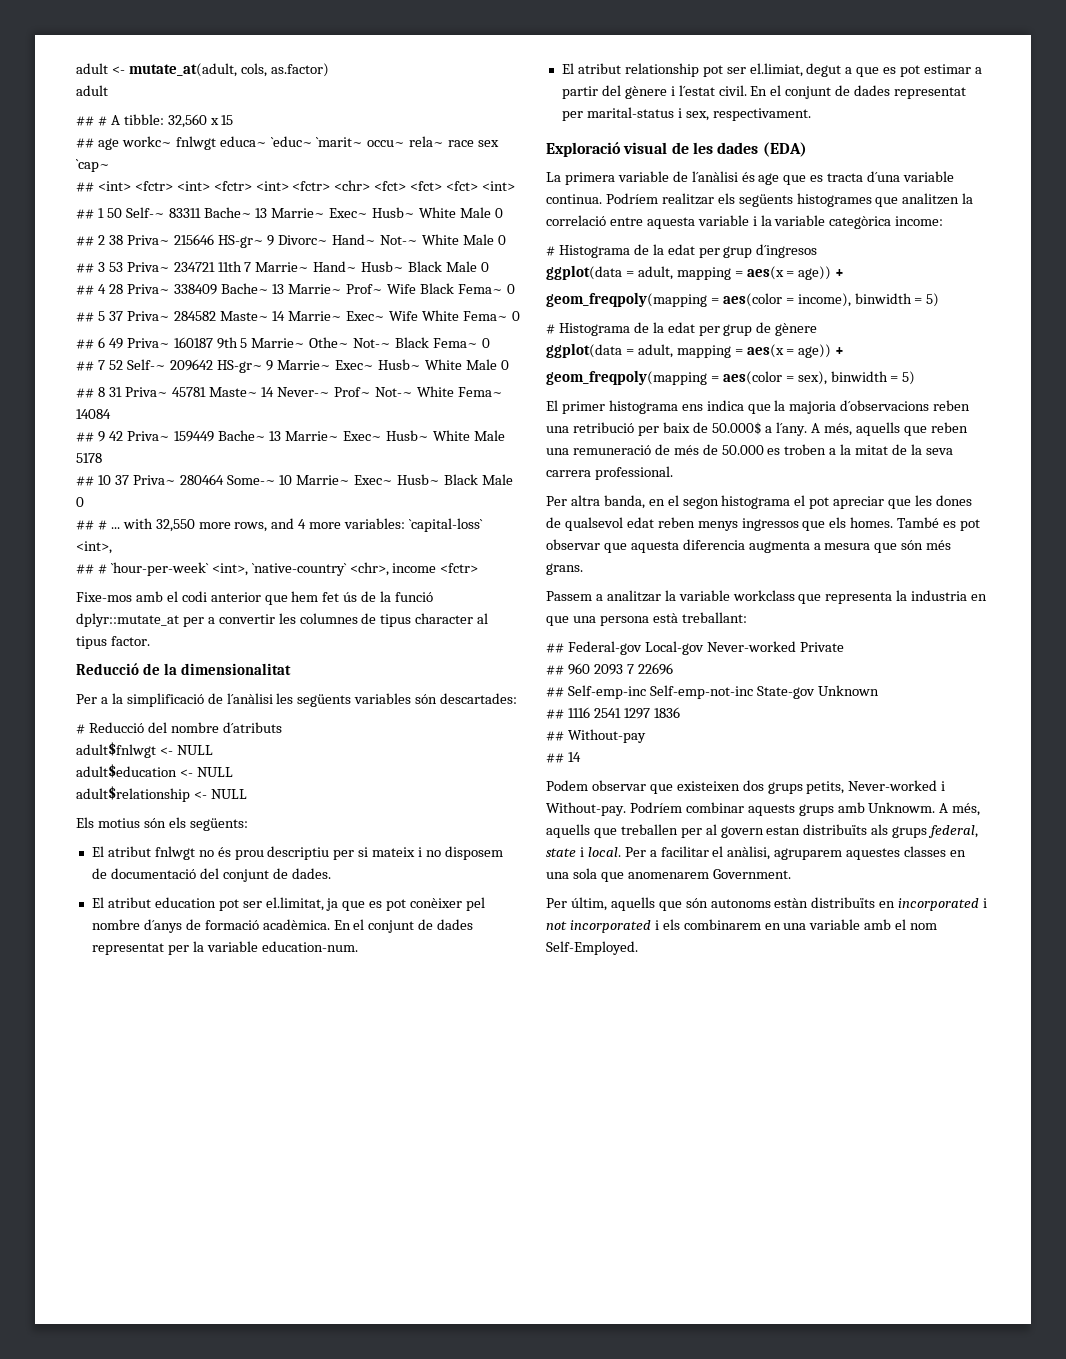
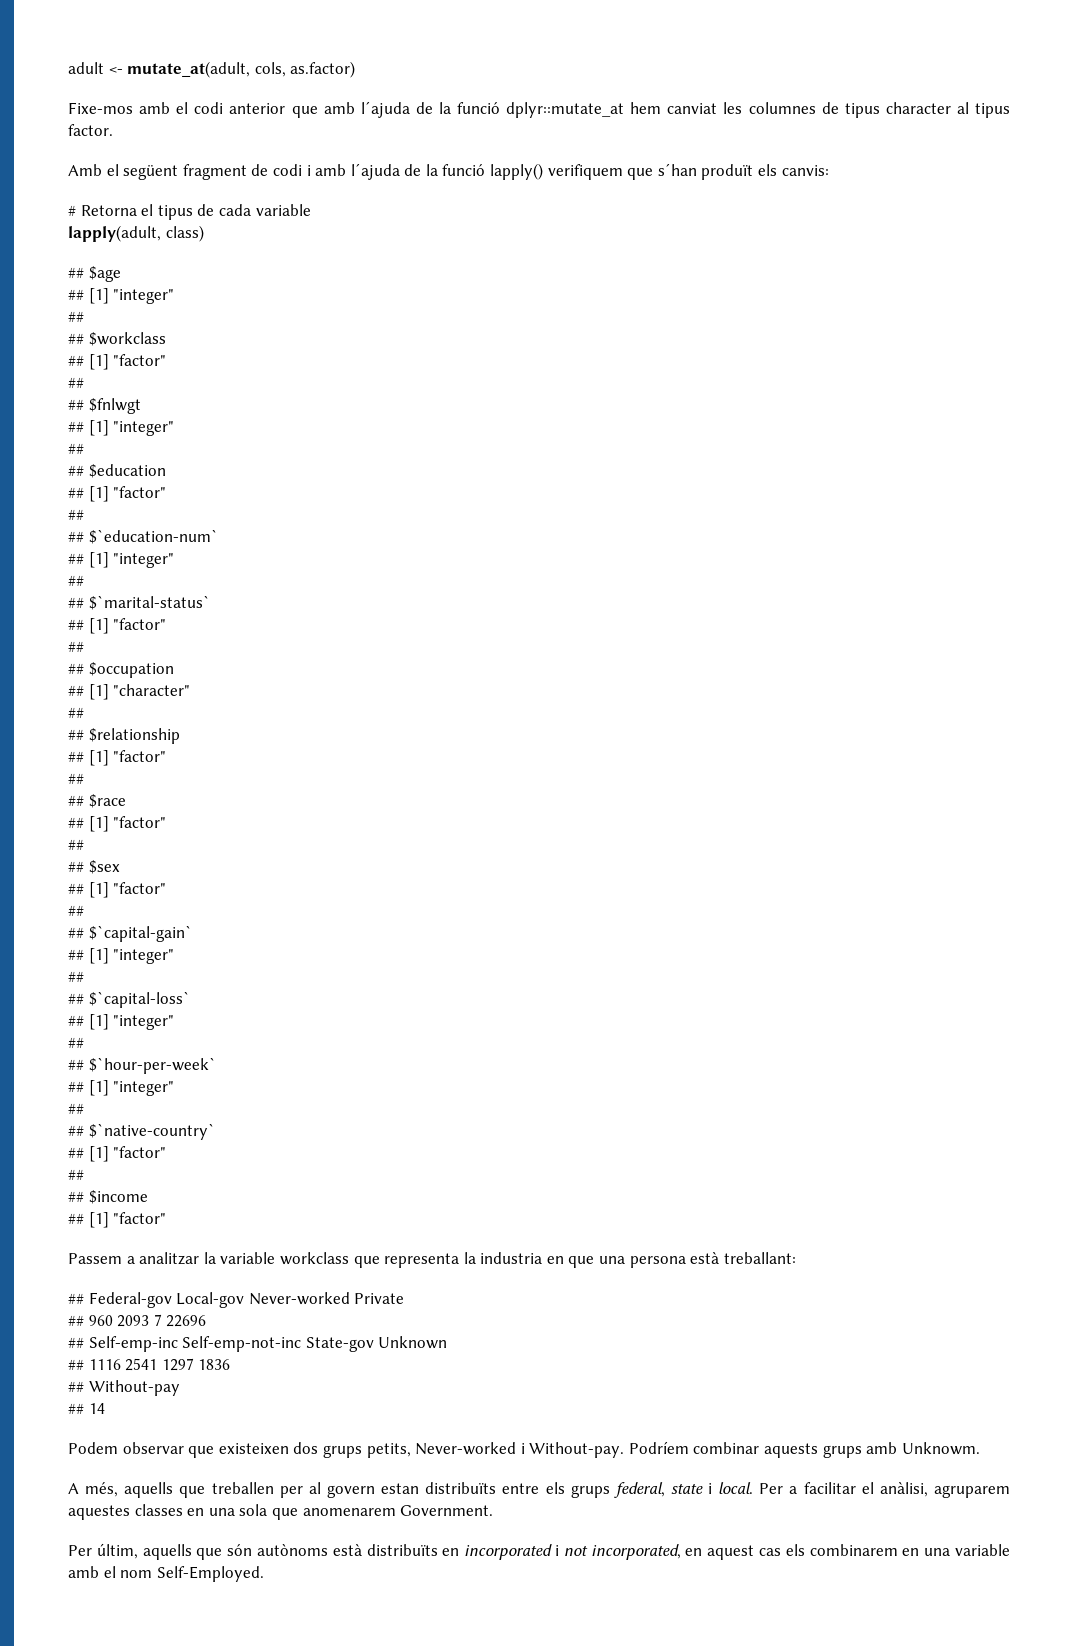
  adult <- mutate_at(adult, cols, as.factor)
- adult
- ## # A tibble: 32,560 x 15
- ## age workc~ fnlwgt educa~ `educ~ `marit~ occu~ rela~ race sex `cap~
- ## <int> <fctr> <int> <fctr> <int> <fctr> <chr> <fct> <fct> <fct> <int>
- ## 1 50 Self-~ 83311 Bache~ 13 Marrie~ Exec~ Husb~ White Male 0
- ## 2 38 Priva~ 215646 HS-gr~ 9 Divorc~ Hand~ Not-~ White Male 0
- ## 3 53 Priva~ 234721 11th 7 Marrie~ Hand~ Husb~ Black Male 0
- ## 4 28 Priva~ 338409 Bache~ 13 Marrie~ Prof~ Wife Black Fema~ 0
- ## 5 37 Priva~ 284582 Maste~ 14 Marrie~ Exec~ Wife White Fema~ 0
- ## 6 49 Priva~ 160187 9th 5 Marrie~ Othe~ Not-~ Black Fema~ 0
- ## 7 52 Self-~ 209642 HS-gr~ 9 Marrie~ Exec~ Husb~ White Male 0
- ## 8 31 Priva~ 45781 Maste~ 14 Never-~ Prof~ Not-~ White Fema~ 14084
- ## 9 42 Priva~ 159449 Bache~ 13 Marrie~ Exec~ Husb~ White Male 5178
- ## 10 37 Priva~ 280464 Some-~ 10 Marrie~ Exec~ Husb~ Black Male 0
- ## # ... with 32,550 more rows, and 4 more variables: `capital-loss` <int>,
- ## # `hour-per-week` <int>, `native-country` <chr>, income <fctr>
- Fixe-mos amb el codi anterior que hem fet ús de la funció dplyr::mutate_at per a convertir les columnes de tipus character al tipus factor.
+ Fixe-mos amb el codi anterior que amb l´ajuda de la funció dplyr::mutate_at hem canviat les columnes de tipus character al tipus factor.
- Reducció de la dimensionalitat
- Per a la simplificació de l´anàlisi les següents variables són descartades:
- # Reducció del nombre d´atributs
- adult$fnlwgt <- NULL
- adult$education <- NULL
- adult$relationship <- NULL
- Els motius són els següents:
- El atribut fnlwgt no és prou descriptiu per si mateix i no disposem de documentació del conjunt de dades.
- El atribut education pot ser el.limitat, ja que es pot conèixer pel nombre d´anys de formació acadèmica. En el conjunt de dades representat per la variable education-num.
- El atribut relationship pot ser el.limiat, degut a que es pot estimar a partir del gènere i l´estat civil. En el conjunt de dades representat per marital-status i sex, respectivament.
- Exploració visual de les dades (EDA)
- La primera variable de l´anàlisi és age que es tracta d´una variable continua. Podríem realitzar els següents histogrames que analitzen la correlació entre aquesta variable i la variable categòrica income:
- # Histograma de la edat per grup d´ingresos
- ggplot(data = adult, mapping = aes(x = age)) +
- geom_freqpoly(mapping = aes(color = income), binwidth = 5)
- # Histograma de la edat per grup de gènere
- ggplot(data = adult, mapping = aes(x = age)) +
- geom_freqpoly(mapping = aes(color = sex), binwidth = 5)
- El primer histograma ens indica que la majoria d´observacions reben una retribució per baix de 50.000$ a l´any. A més, aquells que reben una remuneració de més de 50.000 es troben a la mitat de la seva carrera professional.
- Per altra banda, en el segon histograma el pot apreciar que les dones de qualsevol edat reben menys ingressos que els homes. També es pot observar que aquesta diferencia augmenta a mesura que són més grans.
+ Amb el següent fragment de codi i amb l´ajuda de la funció lapply() verifiquem que s´han produït els canvis:
+ # Retorna el tipus de cada variable
+ lapply(adult, class)
+ ## $age
+ ## [1] "integer"
+ ##
+ ## $workclass
+ ## [1] "factor"
+ ##
+ ## $fnlwgt
+ ## [1] "integer"
+ ##
+ ## $education
+ ## [1] "factor"
+ ##
+ ## $`education-num`
+ ## [1] "integer"
+ ##
+ ## $`marital-status`
+ ## [1] "factor"
+ ##
+ ## $occupation
+ ## [1] "character"
+ ##
+ ## $relationship
+ ## [1] "factor"
+ ##
+ ## $race
+ ## [1] "factor"
+ ##
+ ## $sex
+ ## [1] "factor"
+ ##
+ ## $`capital-gain`
+ ## [1] "integer"
+ ##
+ ## $`capital-loss`
+ ## [1] "integer"
+ ##
+ ## $`hour-per-week`
+ ## [1] "integer"
+ ##
+ ## $`native-country`
+ ## [1] "factor"
+ ##
+ ## $income
+ ## [1] "factor"
- Podríem combinar aquests grups amb Unknowm. A més, aquells que treballen per al govern estan distribuïts als grups federal, state i local.
+ Podríem combinar aquests grups amb Unknowm.
+ A més, aquells que treballen per al govern estan distribuïts entre els grups federal, state i local.
- Per últim, aquells que són autonoms estàn distribuïts en incorporated i not incorporated i els combinarem en una variable amb el nom Self-Employed.
+ Per últim, aquells que són autònoms està distribuïts en incorporated i not incorporated, en aquest cas els combinarem en una variable amb el nom Self-Employed.

